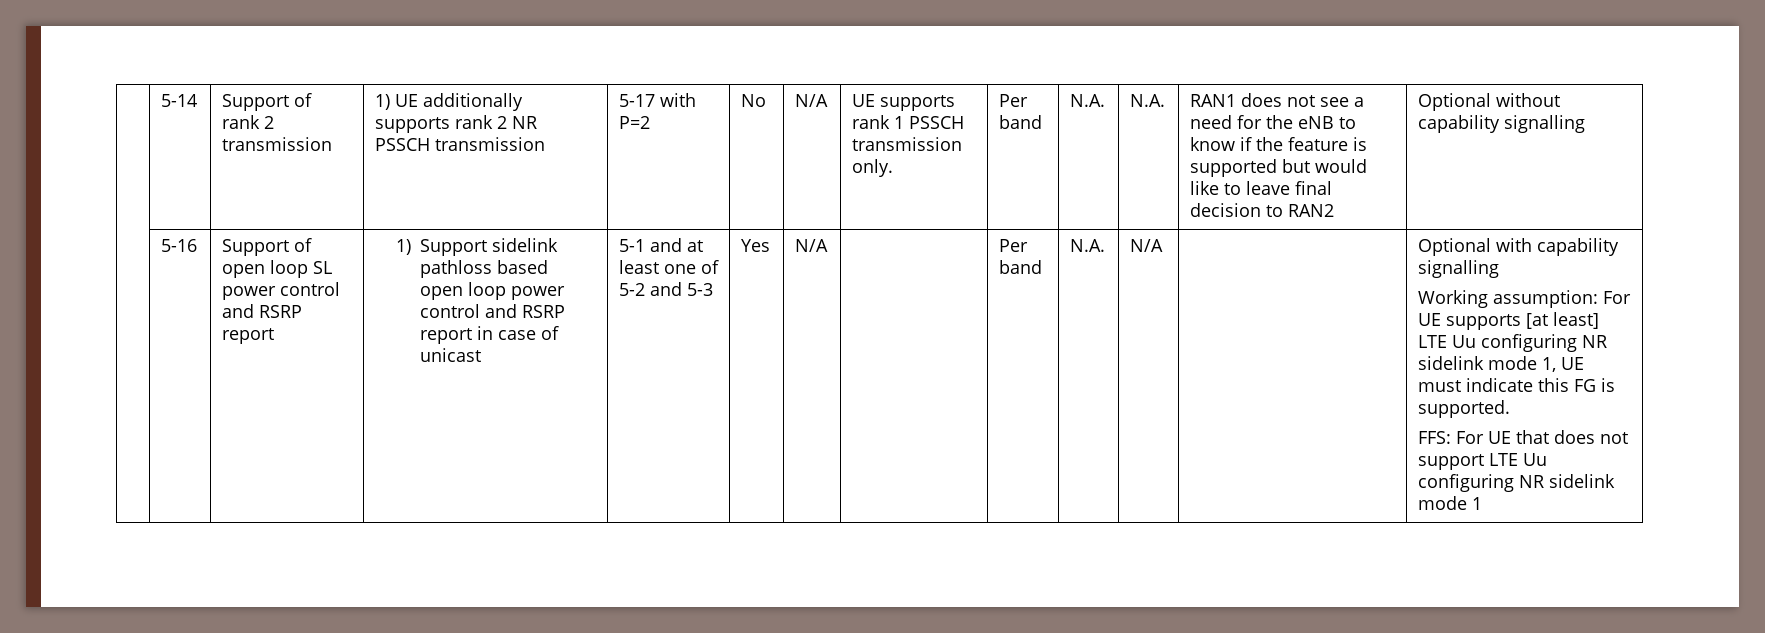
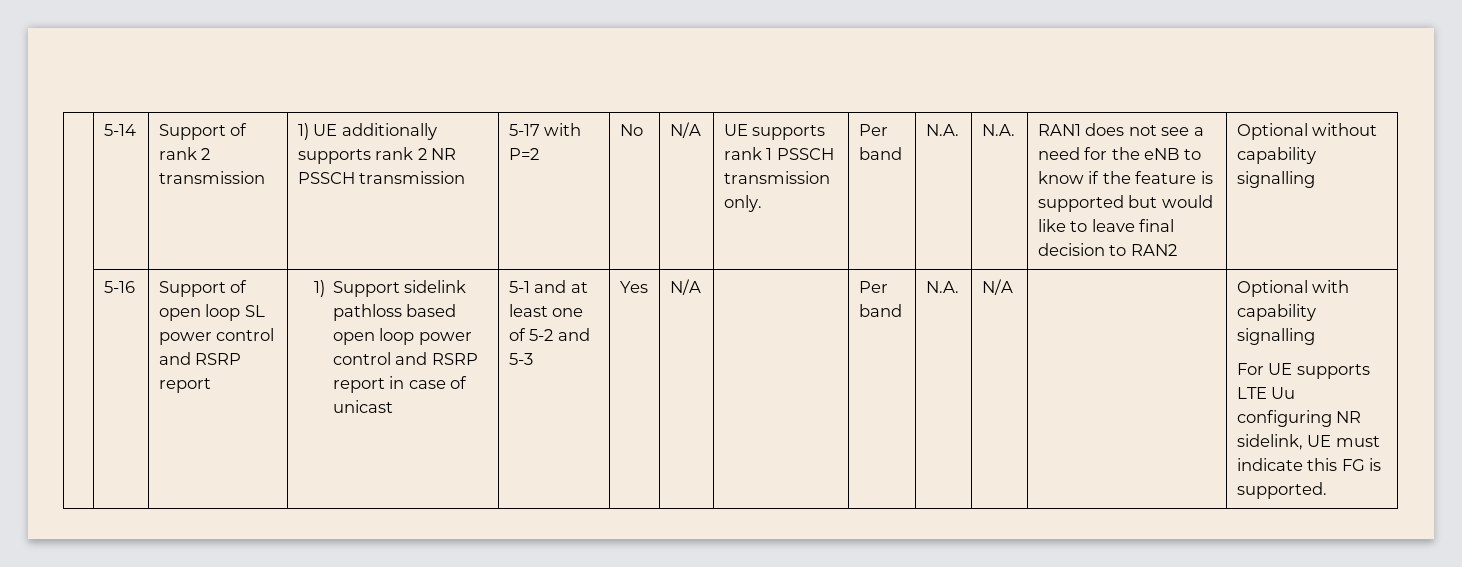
- Working assumption: For UE supports [at least] LTE Uu configuring NR sidelink mode 1, UE must indicate this FG is supported.
+ For UE supports LTE Uu configuring NR sidelink, UE must indicate this FG is supported.
- FFS: For UE that does not support LTE Uu configuring NR sidelink mode 1

